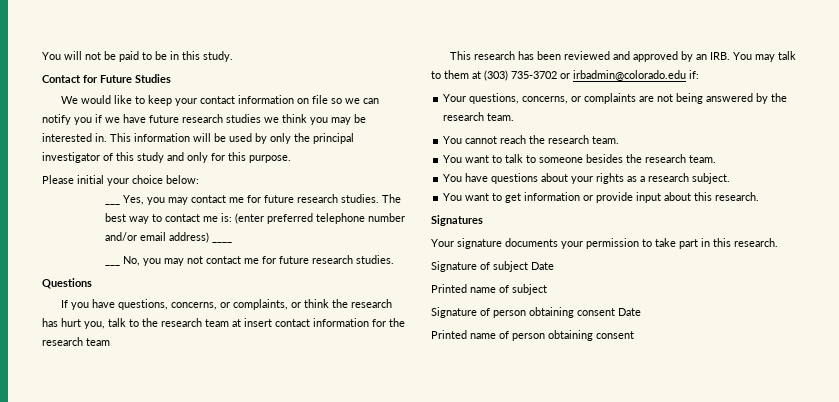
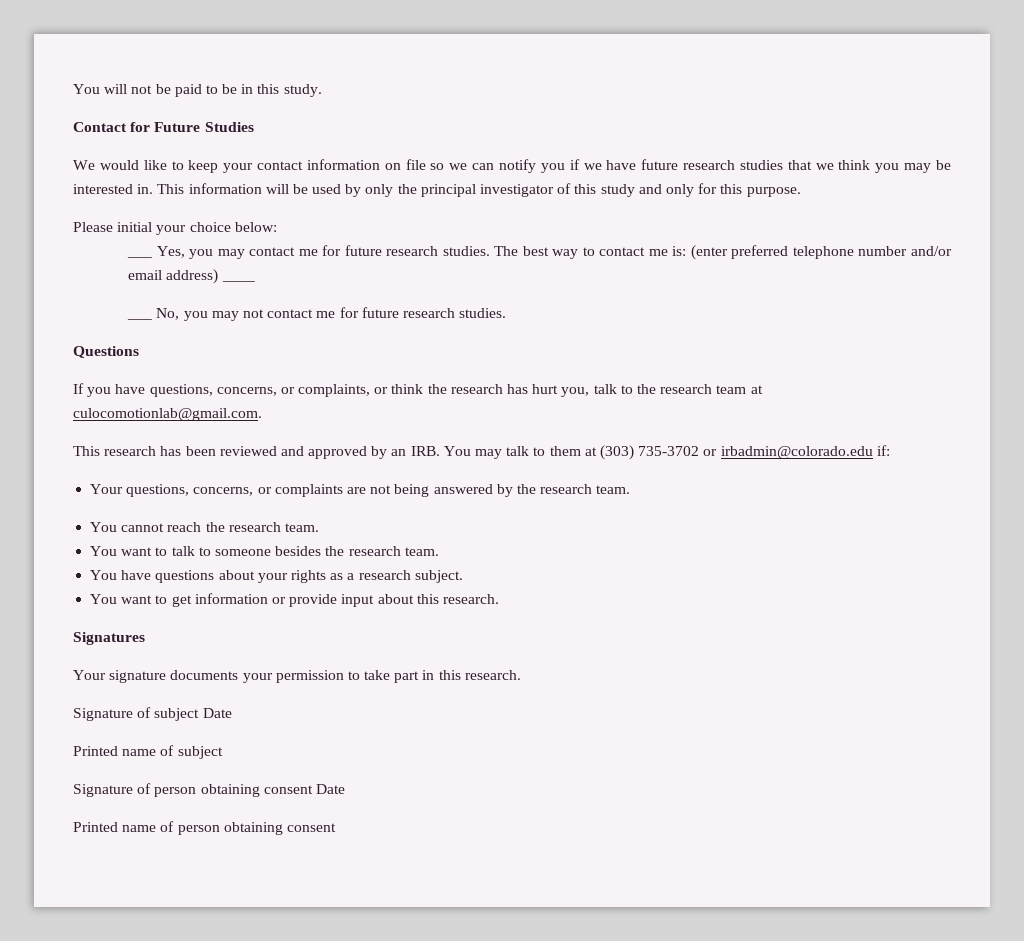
- We would like to keep your contact information on file so we can notify you if we have future research studies we think you may be interested in.
+ We would like to keep your contact information on file so we can notify you if we have future research studies that we think you may be interested in.
- If you have questions, concerns, or complaints, or think the research has hurt you, talk to the research team at insert contact information for the research team
+ If you have questions, concerns, or complaints, or think the research has hurt you, talk to the research team at culocomotionlab@gmail.com.

